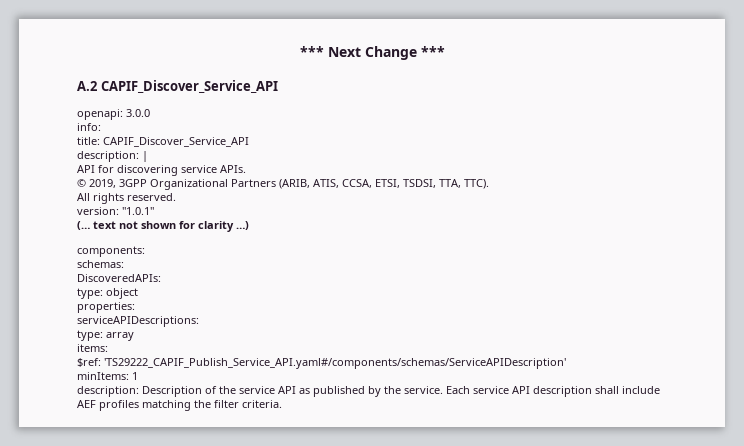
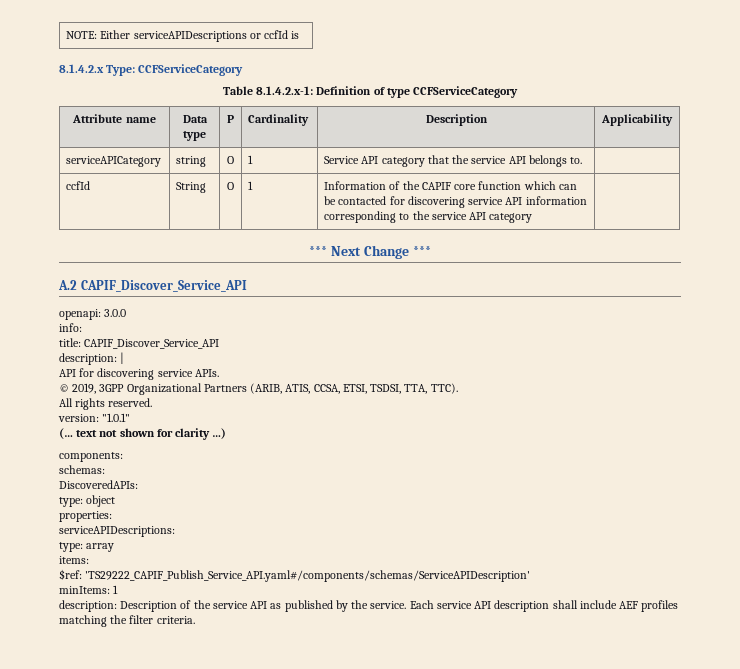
+ NOTE: Either serviceAPIDescriptions or ccfId is
+ 8.1.4.2.x Type: CCFServiceCategory
+ Table 8.1.4.2.x-1: Definition of type CCFServiceCategory
+ Attribute name | Data type | P | Cardinality | Description | Applicability
+ serviceAPICategory | string | O | 1 | Service API category that the service API belongs to. |
+ ccfId | String | O | 1 | Information of the CAPIF core function which can be contacted for discovering service API information corresponding to the service API category |

